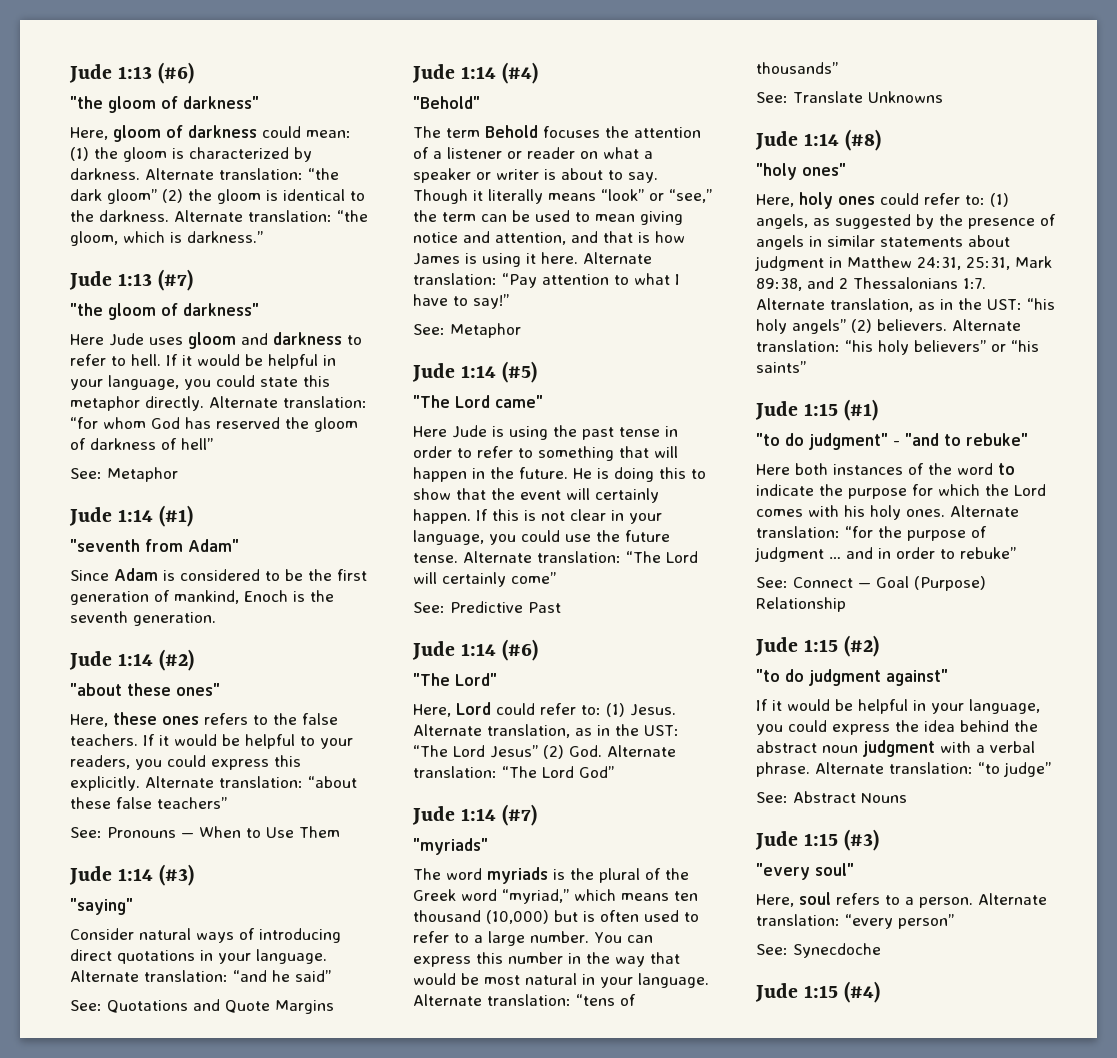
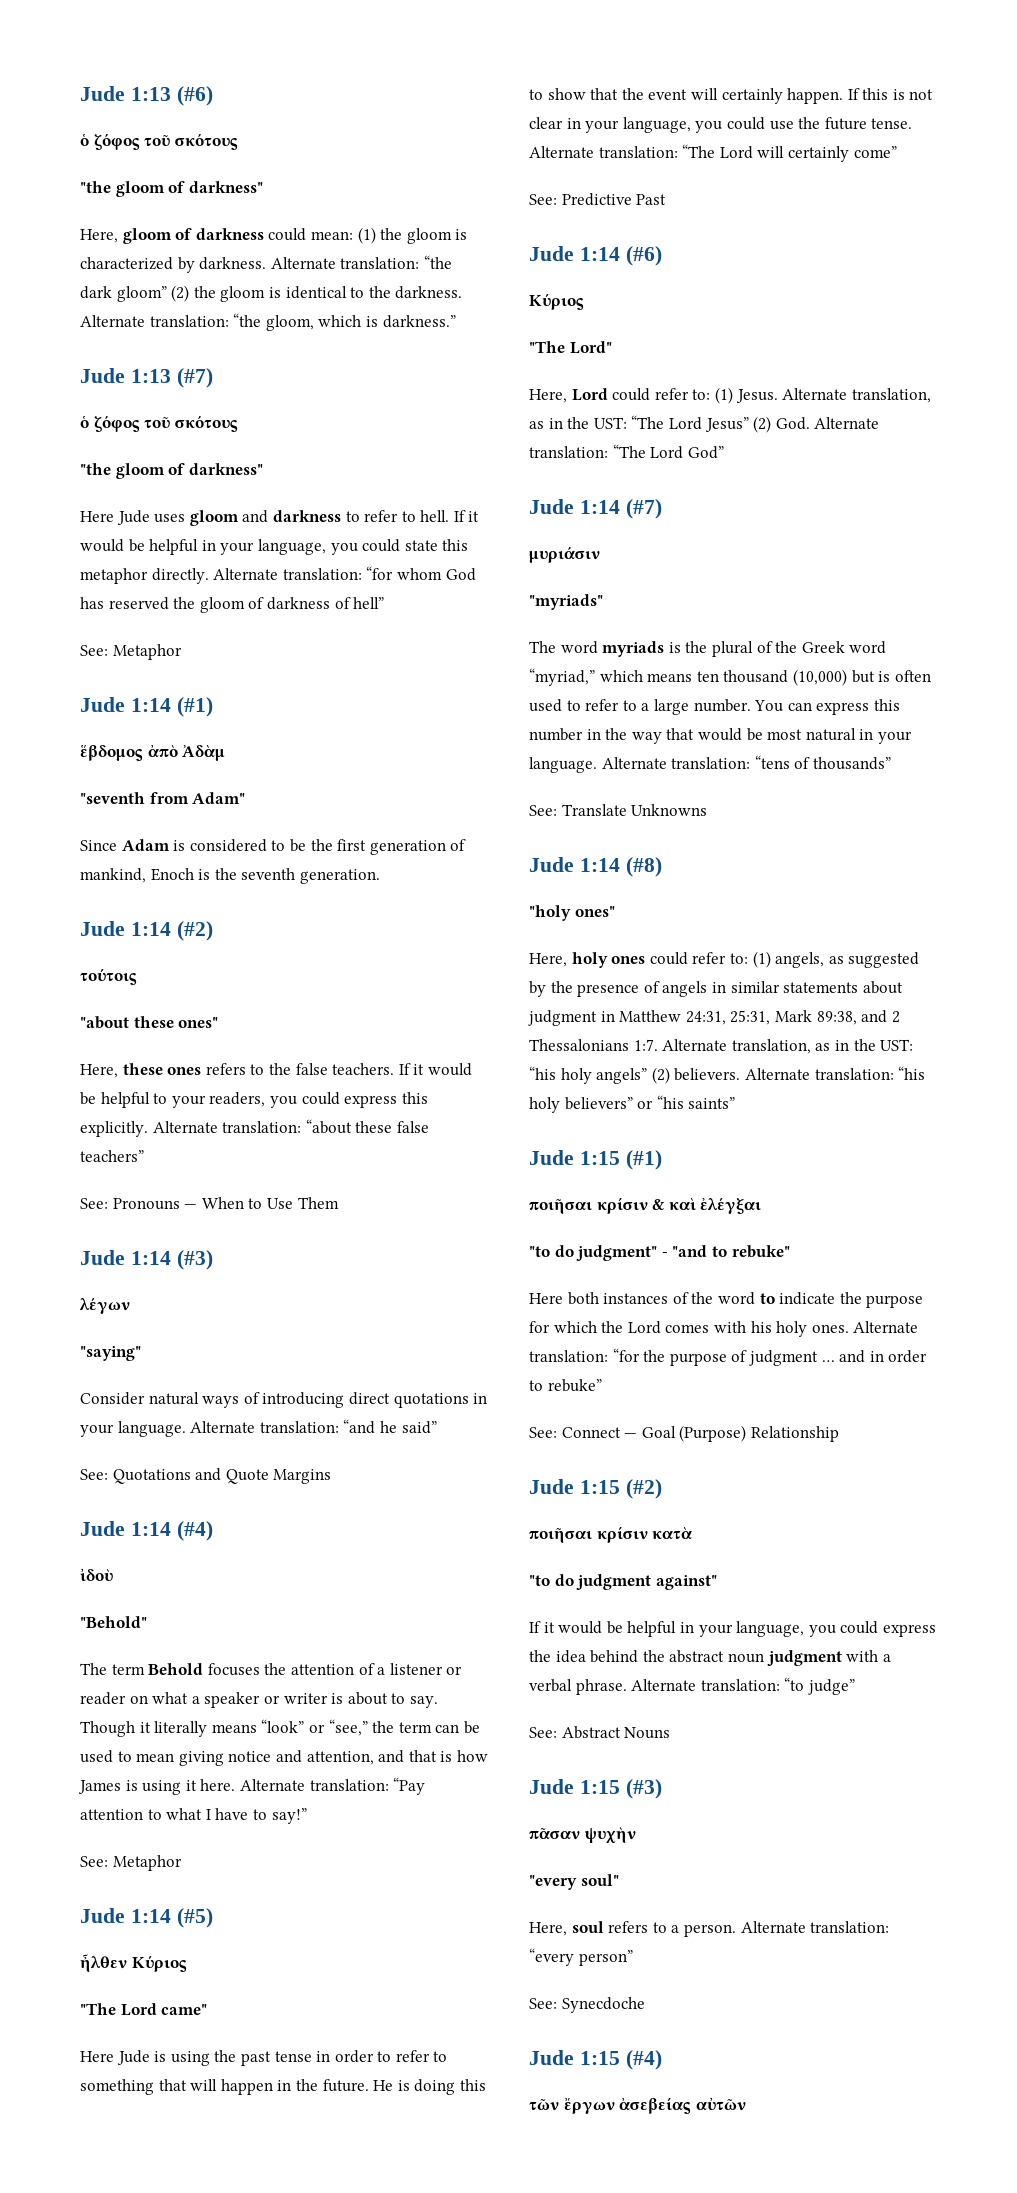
  Jude 1:13 (#6)
+ ὁ ζόφος τοῦ σκότους
  Jude 1:13 (#7)
+ ὁ ζόφος τοῦ σκότους
+ ἕβδομος ἀπὸ Ἀδὰμ
+ τούτοις
+ λέγων
+ ἰδοὺ
+ ἦλθεν Κύριος
  Jude 1:14 (#6)
+ Κύριος
+ μυριάσιν
+ ποιῆσαι κρίσιν & καὶ ἐλέγξαι
+ ποιῆσαι κρίσιν κατὰ
+ πᾶσαν ψυχὴν
+ τῶν ἔργων ἀσεβείας αὐτῶν

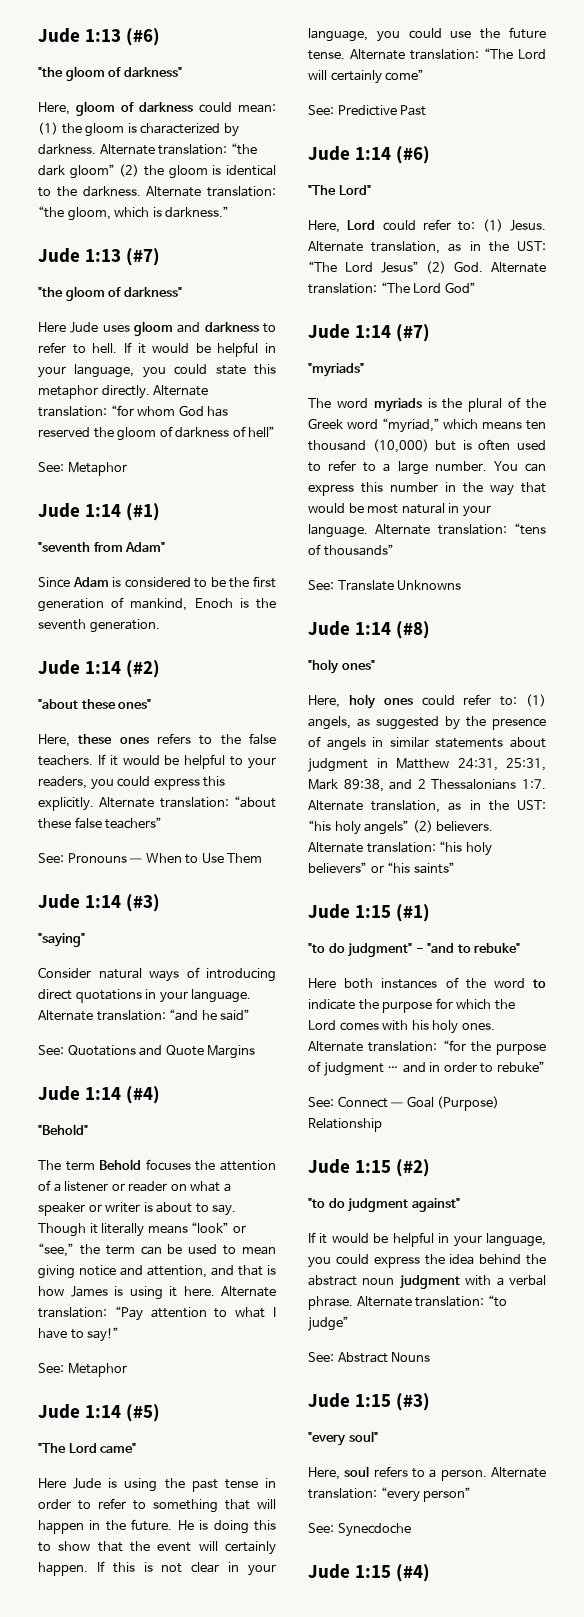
  Jude 1:13 (#6)
- ὁ ζόφος τοῦ σκότους
  Jude 1:13 (#7)
- ὁ ζόφος τοῦ σκότους
- ἕβδομος ἀπὸ Ἀδὰμ
- τούτοις
- λέγων
- ἰδοὺ
- ἦλθεν Κύριος
  Jude 1:14 (#6)
- Κύριος
- μυριάσιν
- ποιῆσαι κρίσιν & καὶ ἐλέγξαι
- ποιῆσαι κρίσιν κατὰ
- πᾶσαν ψυχὴν
- τῶν ἔργων ἀσεβείας αὐτῶν

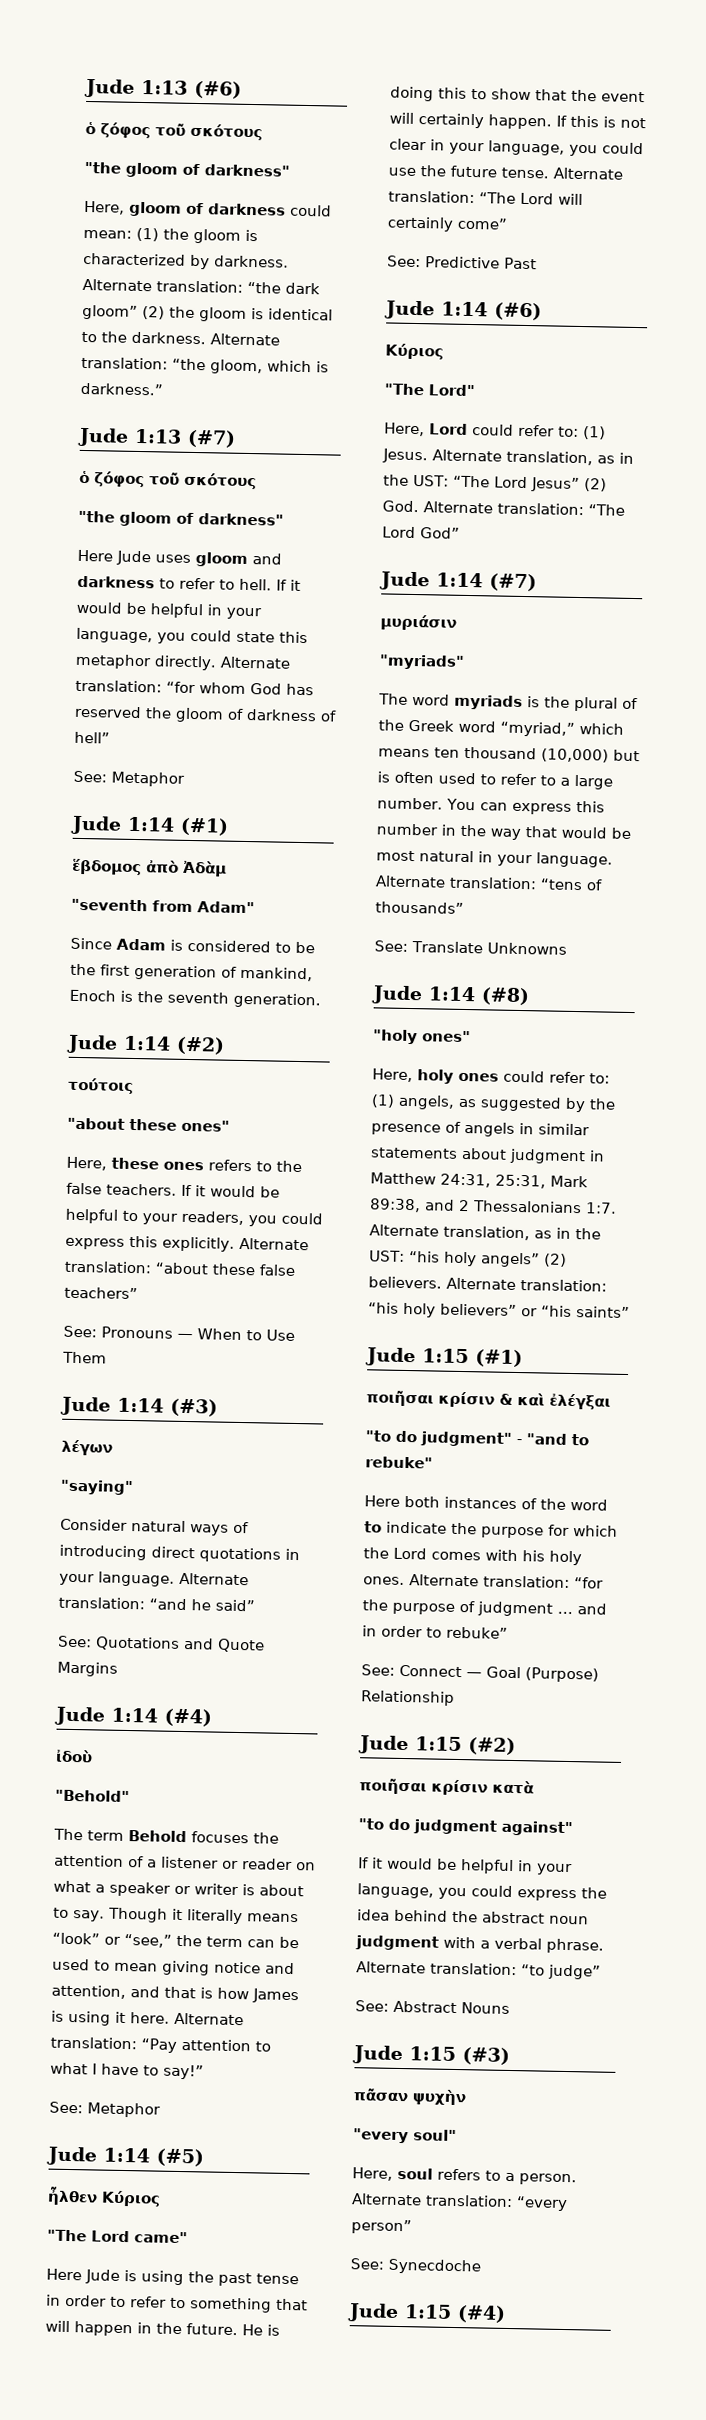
  Jude 1:13 (#6)
+ ὁ ζόφος τοῦ σκότους
  Jude 1:13 (#7)
+ ὁ ζόφος τοῦ σκότους
+ ἕβδομος ἀπὸ Ἀδὰμ
+ τούτοις
+ λέγων
+ ἰδοὺ
+ ἦλθεν Κύριος
  Jude 1:14 (#6)
+ Κύριος
+ μυριάσιν
+ ποιῆσαι κρίσιν & καὶ ἐλέγξαι
+ ποιῆσαι κρίσιν κατὰ
+ πᾶσαν ψυχὴν

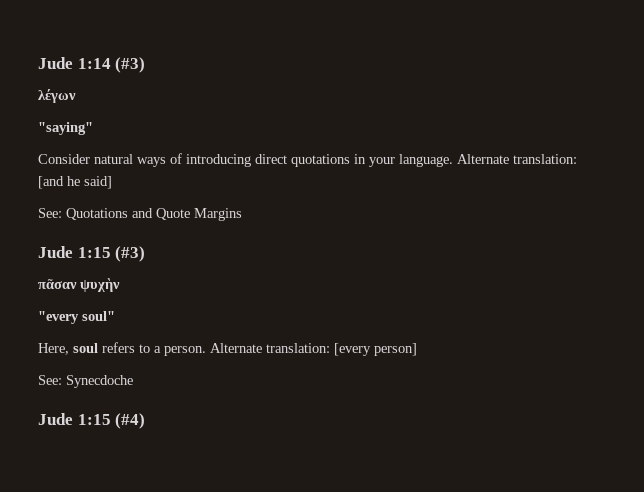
- Jude 1:13 (#6)
- ὁ ζόφος τοῦ σκότους
- "the gloom of darkness"
- Here, gloom of darkness could mean: (1) the gloom is characterized by darkness. Alternate translation: “the dark gloom” (2) the gloom is identical to the darkness. Alternate translation: “the gloom, which is darkness.”
- Jude 1:13 (#7)
- ὁ ζόφος τοῦ σκότους
- "the gloom of darkness"
- Here Jude uses gloom and darkness to refer to hell. If it would be helpful in your language, you could state this metaphor directly. Alternate translation: “for whom God has reserved the gloom of darkness of hell”
- See: Metaphor
- Jude 1:14 (#1)
- ἕβδομος ἀπὸ Ἀδὰμ
- "seventh from Adam"
- Since Adam is considered to be the first generation of mankind, Enoch is the seventh generation.
- Jude 1:14 (#2)
- τούτοις
- "about these ones"
- Here, these ones refers to the false teachers. If it would be helpful to your readers, you could express this explicitly. Alternate translation: “about these false teachers”
- See: Pronouns — When to Use Them
- Alternate translation: “and he said”
+ Alternate translation: [and he said]
- Jude 1:14 (#4)
- ἰδοὺ
- "Behold"
- The term Behold focuses the attention of a listener or reader on what a speaker or writer is about to say. Though it literally means “look” or “see,” the term can be used to mean giving notice and attention, and that is how James is using it here. Alternate translation: “Pay attention to what I have to say!”
- See: Metaphor
- Jude 1:14 (#5)
- ἦλθεν Κύριος
- "The Lord came"
- Here Jude is using the past tense in order to refer to something that will happen in the future. He is doing this to show that the event will certainly happen. If this is not clear in your language, you could use the future tense. Alternate translation: “The Lord will certainly come”
- See: Predictive Past
- Jude 1:14 (#6)
- Κύριος
- "The Lord"
- Here, Lord could refer to: (1) Jesus. Alternate translation, as in the UST: “The Lord Jesus” (2) God. Alternate translation: “The Lord God”
- Jude 1:14 (#7)
- μυριάσιν
- "myriads"
- The word myriads is the plural of the Greek word “myriad,” which means ten thousand (10,000) but is often used to refer to a large number. You can express this number in the way that would be most natural in your language. Alternate translation: “tens of thousands”
- See: Translate Unknowns
- Jude 1:14 (#8)
- "holy ones"
- Here, holy ones could refer to: (1) angels, as suggested by the presence of angels in similar statements about judgment in Matthew 24:31, 25:31, Mark 89:38, and 2 Thessalonians 1:7. Alternate translation, as in the UST: “his holy angels” (2) believers. Alternate translation: “his holy believers” or “his saints”
- Jude 1:15 (#1)
- ποιῆσαι κρίσιν & καὶ ἐλέγξαι
- "to do judgment" - "and to rebuke"
- Here both instances of the word to indicate the purpose for which the Lord comes with his holy ones. Alternate translation: “for the purpose of judgment … and in order to rebuke”
- See: Connect — Goal (Purpose) Relationship
- Jude 1:15 (#2)
- ποιῆσαι κρίσιν κατὰ
- "to do judgment against"
- If it would be helpful in your language, you could express the idea behind the abstract noun judgment with a verbal phrase. Alternate translation: “to judge”
- See: Abstract Nouns
- Alternate translation: “every person”
+ Alternate translation: [every person]

